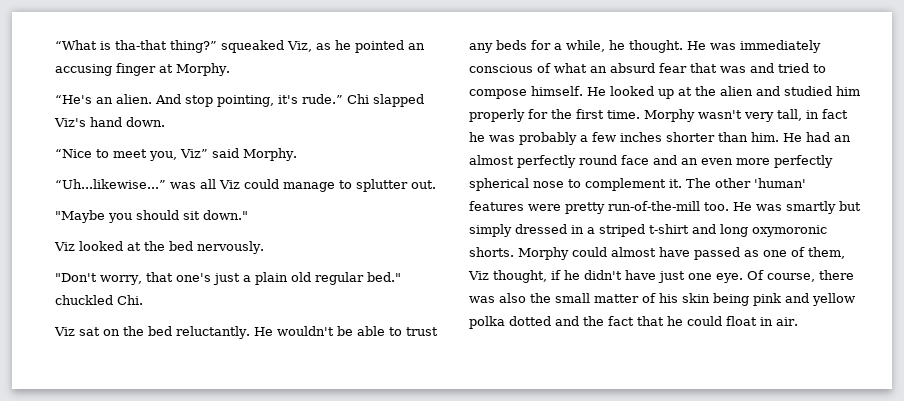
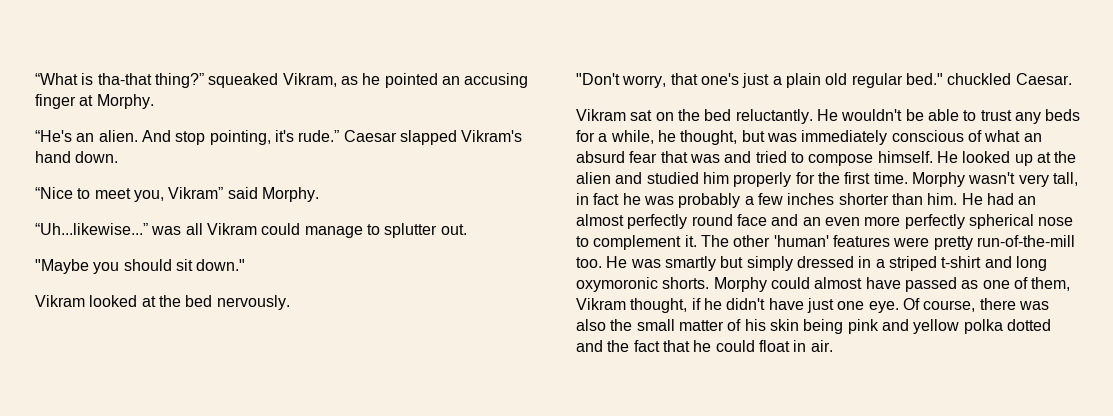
- “What is tha-that thing?” squeaked Viz, as he pointed an accusing finger at Morphy.
+ “What is tha-that thing?” squeaked Vikram, as he pointed an accusing finger at Morphy.
- Chi slapped Viz's hand down.
+ Caesar slapped Vikram's hand down.
- “Nice to meet you, Viz” said Morphy.
+ “Nice to meet you, Vikram” said Morphy.
- “Uh...likewise...” was all Viz could manage to splutter out.
+ “Uh...likewise...” was all Vikram could manage to splutter out.
- Viz looked at the bed nervously.
+ Vikram looked at the bed nervously.
- "Don't worry, that one's just a plain old regular bed." chuckled Chi.
- Viz sat on the bed reluctantly.
+ "Don't worry, that one's just a plain old regular bed." chuckled Caesar.
+ Vikram sat on the bed reluctantly.
- He wouldn't be able to trust any beds for a while, he thought. He was immediately conscious of what an absurd fear that was and tried to compose himself.
+ He wouldn't be able to trust any beds for a while, he thought, but was immediately conscious of what an absurd fear that was and tried to compose himself.
- Morphy could almost have passed as one of them, Viz thought, if he didn't have just one eye.
+ Morphy could almost have passed as one of them, Vikram thought, if he didn't have just one eye.

